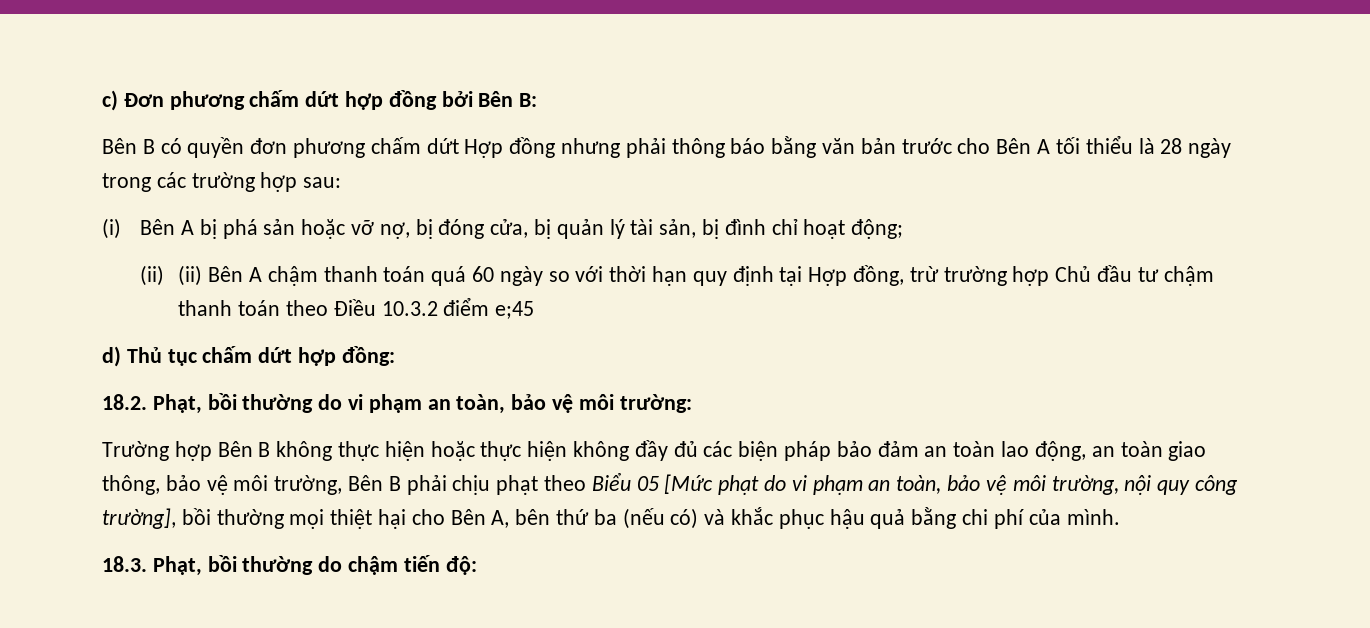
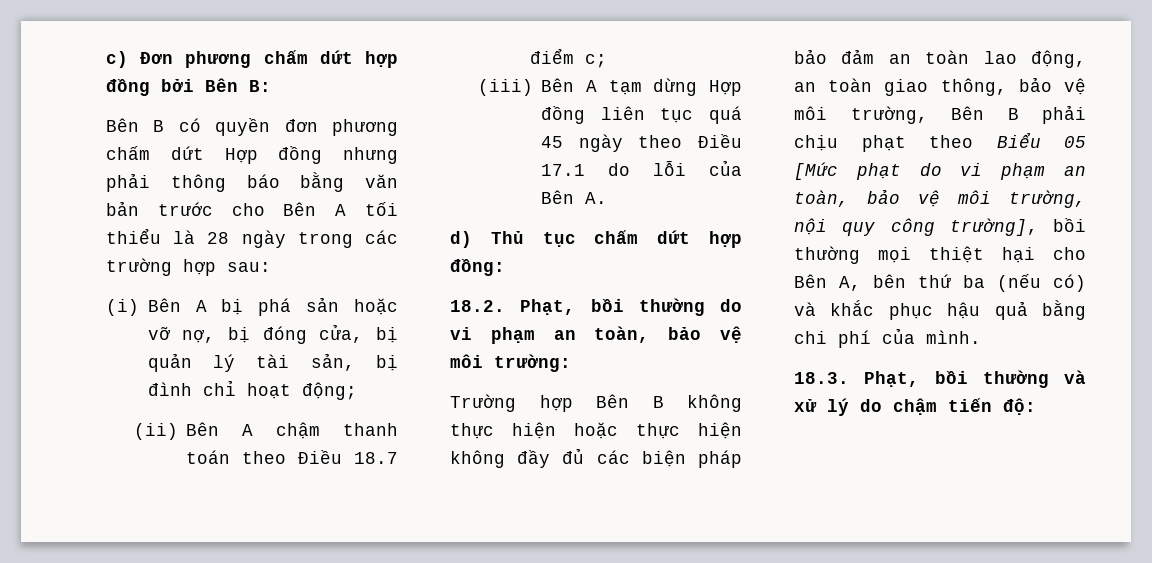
- (ii) (ii) Bên A chậm thanh toán quá 60 ngày so với thời hạn quy định tại Hợp đồng, trừ trường hợp Chủ đầu tư chậm thanh toán theo Điều 10.3.2 điểm e;45
+ (ii) Bên A chậm thanh toán theo Điều 18.7 điểm c;
+ (iii) Bên A tạm dừng Hợp đồng liên tục quá 45 ngày theo Điều 17.1 do lỗi của Bên A.
- 18.3. Phạt, bồi thường do chậm tiến độ:
+ 18.3. Phạt, bồi thường và xử lý do chậm tiến độ:

